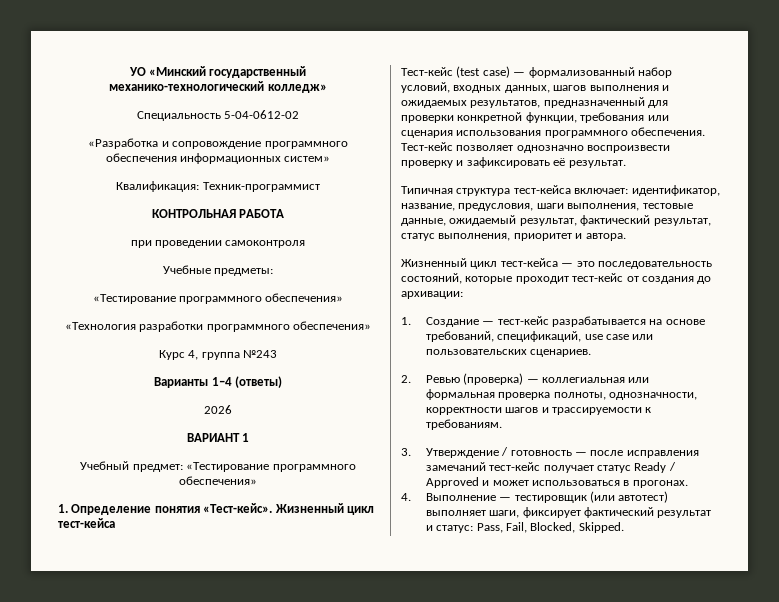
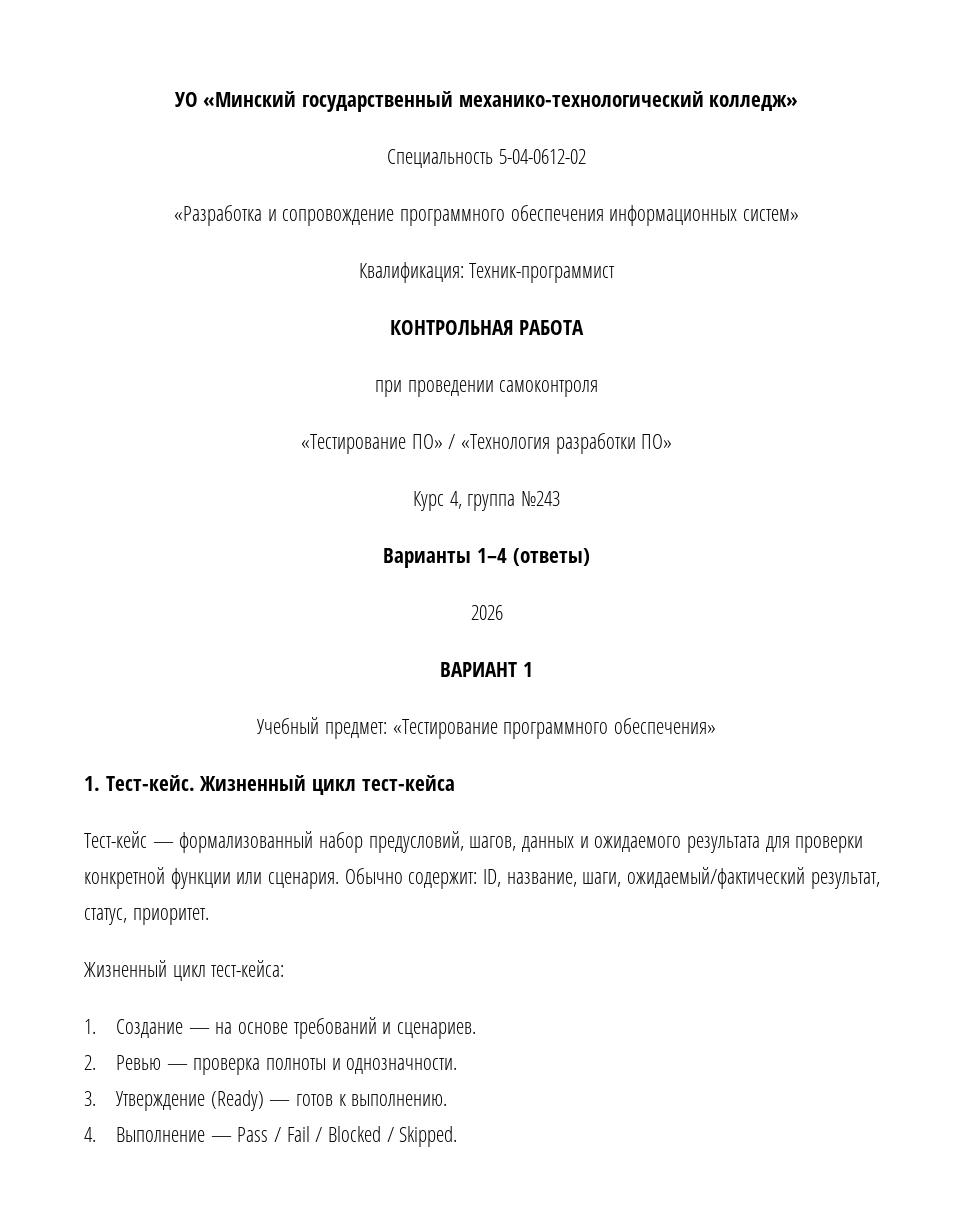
- Учебные предметы:
- «Тестирование программного обеспечения»
- «Технология разработки программного обеспечения»
+ «Тестирование ПО» / «Технология разработки ПО»
- 1. Определение понятия «Тест-кейс».
+ 1. Тест-кейс.
- Тест-кейс (test case) — формализованный набор условий, входных данных, шагов выполнения и ожидаемых результатов, предназначенный для проверки конкретной функции, требования или сценария использования программного обеспечения. Тест-кейс позволяет однозначно воспроизвести проверку и зафиксировать её результат.
- Типичная структура тест-кейса включает: идентификатор, название, предусловия, шаги выполнения, тестовые данные, ожидаемый результат, фактический результат, статус выполнения, приоритет и автора.
- Жизненный цикл тест-кейса — это последовательность состояний, которые проходит тест-кейс от создания до архивации:
- 1. Создание — тест-кейс разрабатывается на основе требований, спецификаций, use case или пользовательских сценариев.
- 2. Ревью (проверка) — коллегиальная или формальная проверка полноты, однозначности, корректности шагов и трассируемости к требованиям.
- 3. Утверждение / готовность — после исправления замечаний тест-кейс получает статус Ready / Approved и может использоваться в прогонах.
- 4. Выполнение — тестировщик (или автотест) выполняет шаги, фиксирует фактический результат и статус: Pass, Fail, Blocked, Skipped.
+ Тест-кейс — формализованный набор предусловий, шагов, данных и ожидаемого результата для проверки конкретной функции или сценария. Обычно содержит: ID, название, шаги, ожидаемый/фактический результат, статус, приоритет.
+ Жизненный цикл тест-кейса:
+ 1. Создание — на основе требований и сценариев.
+ 2. Ревью — проверка полноты и однозначности.
+ 3. Утверждение (Ready) — готов к выполнению.
+ 4. Выполнение — Pass / Fail / Blocked / Skipped.

